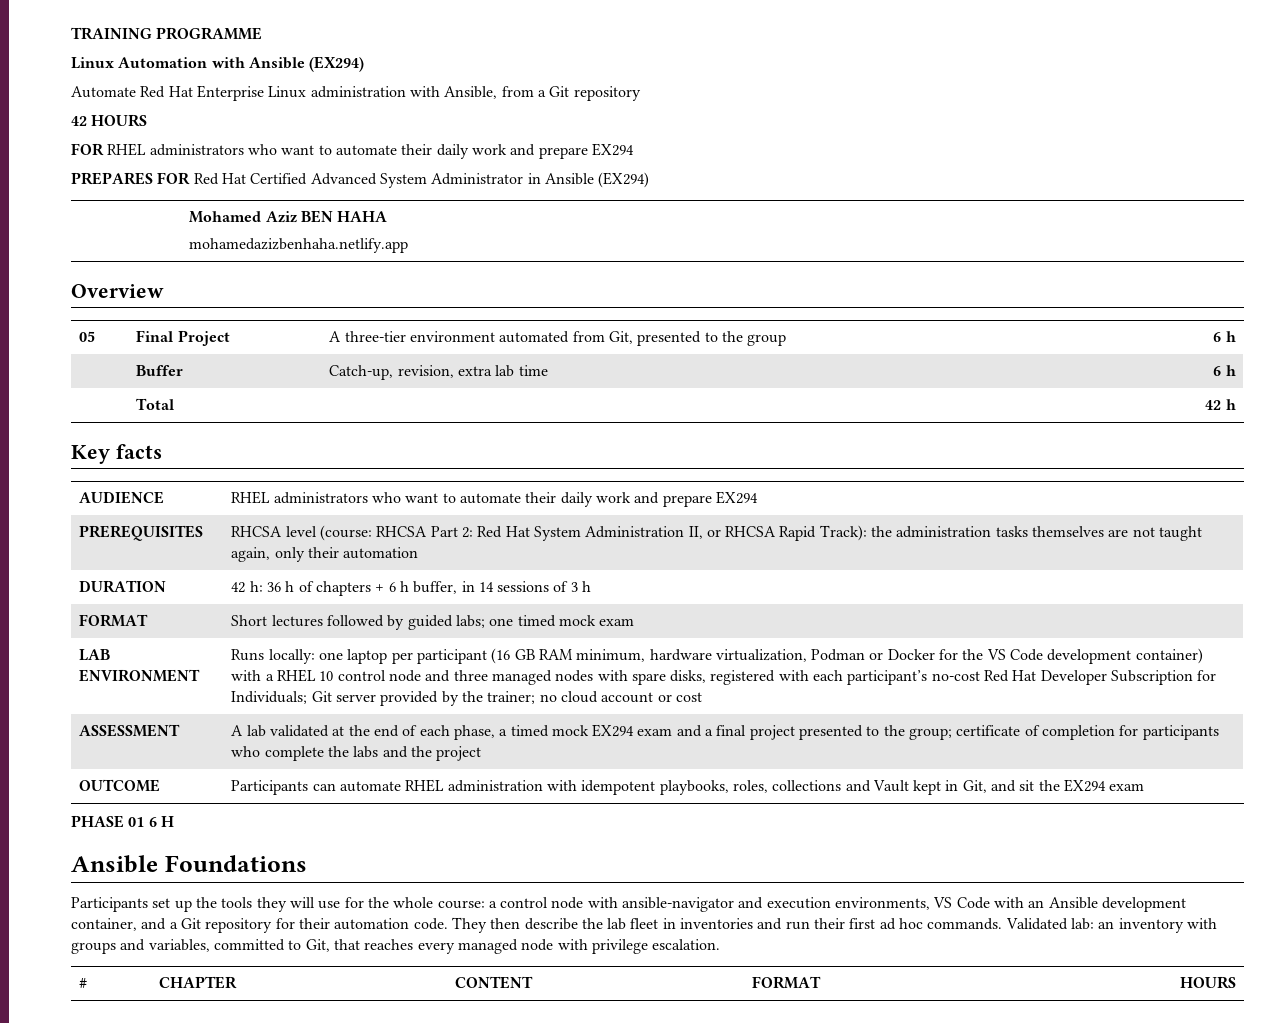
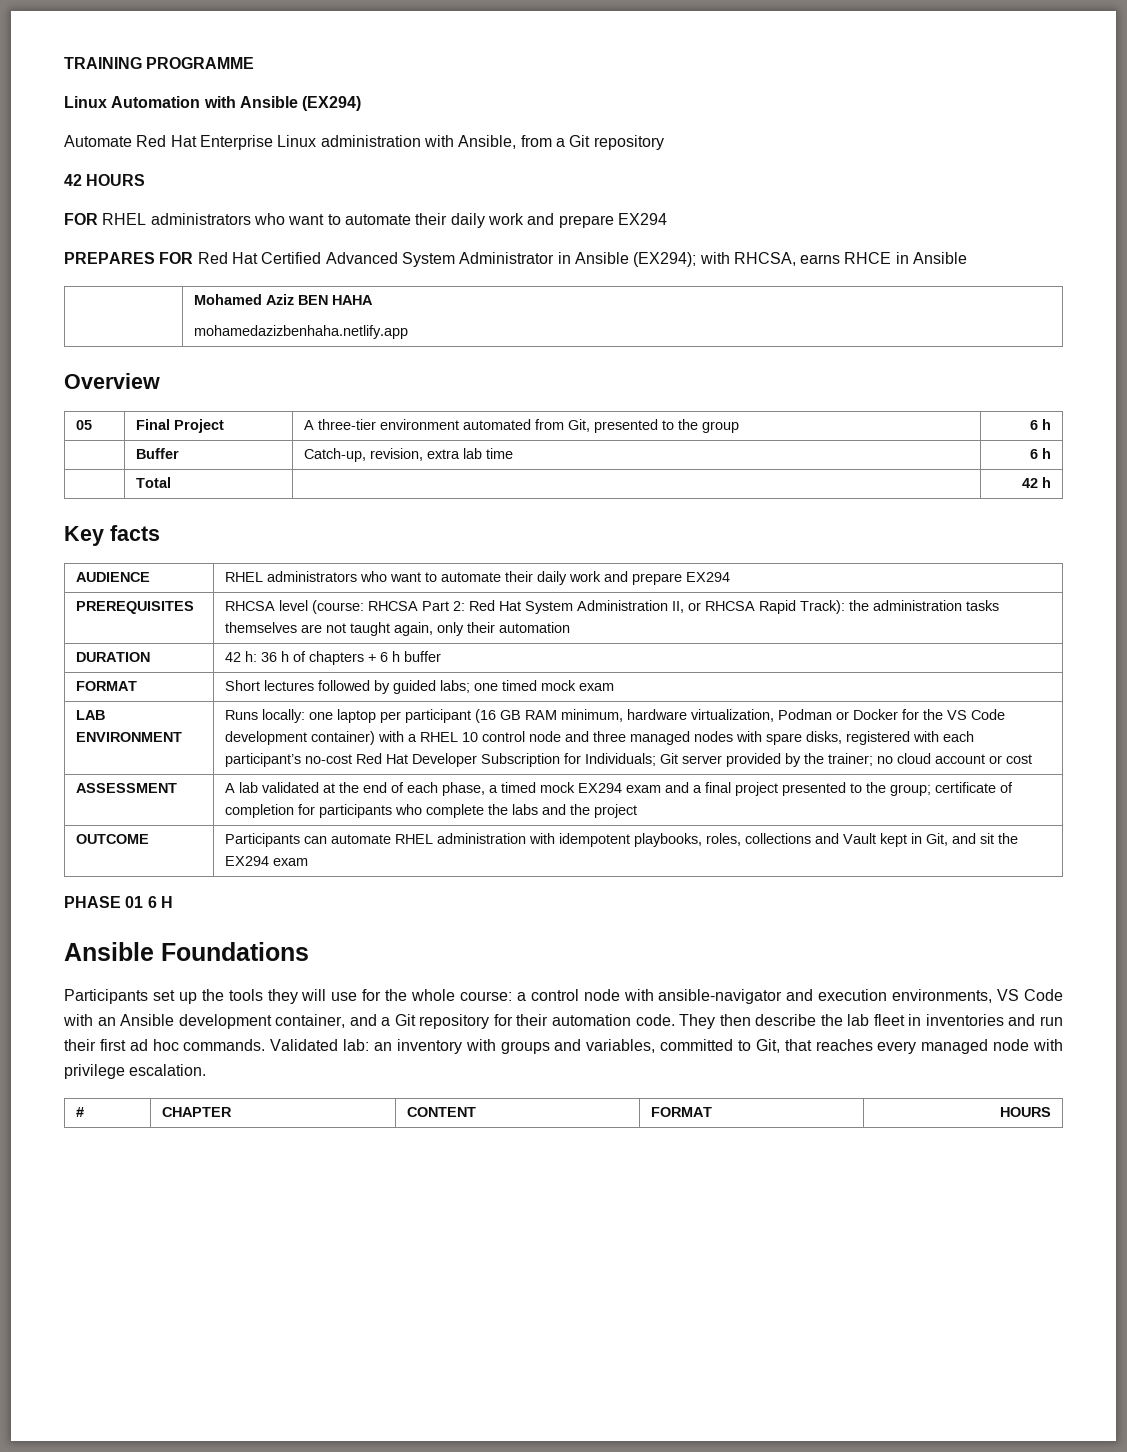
- PREPARES FOR Red Hat Certified Advanced System Administrator in Ansible (EX294)
+ PREPARES FOR Red Hat Certified Advanced System Administrator in Ansible (EX294); with RHCSA, earns RHCE in Ansible
- DURATION | 42 h: 36 h of chapters + 6 h buffer, in 14 sessions of 3 h
+ DURATION | 42 h: 36 h of chapters + 6 h buffer

